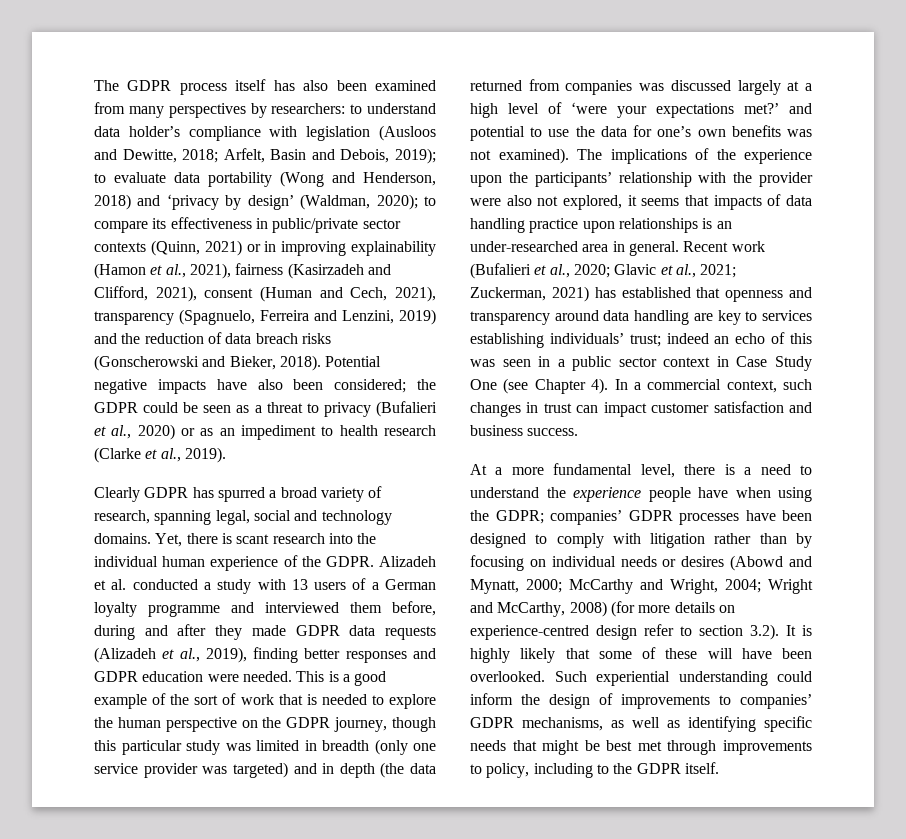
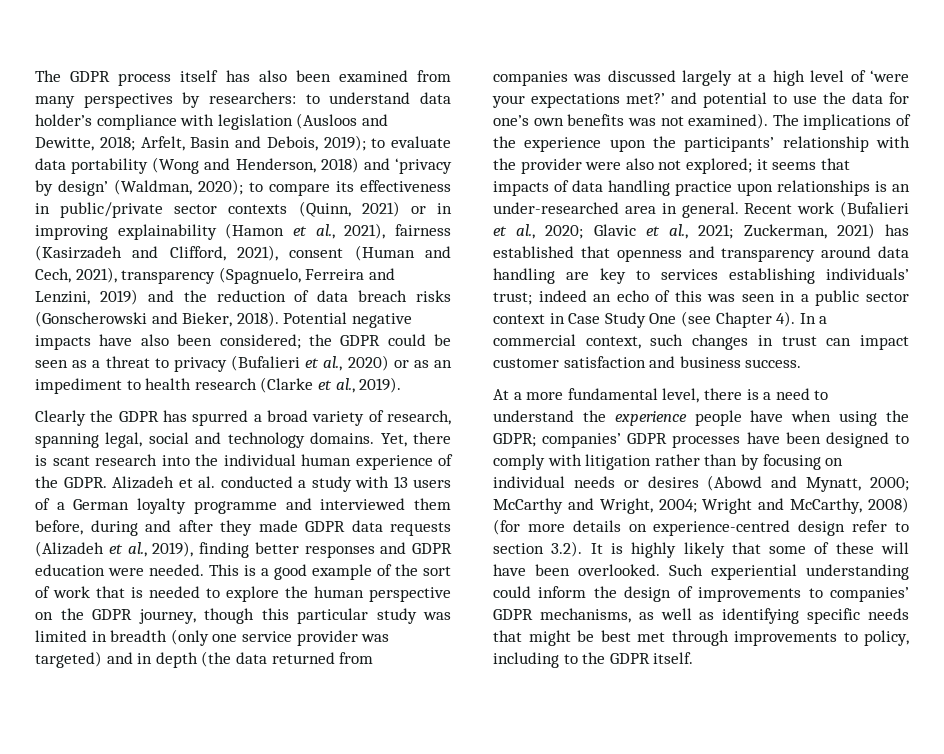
- Clearly GDPR has spurred a broad variety of research, spanning legal, social and technology domains.
+ Clearly the GDPR has spurred a broad variety of research, spanning legal, social and technology domains.
- The implications of the experience upon the participants’ relationship with the provider were also not explored, it seems that impacts of data handling practice upon relationships is an under-researched area in general.
+ The implications of the experience upon the participants’ relationship with the provider were also not explored; it seems that impacts of data handling practice upon relationships is an under-researched area in general.

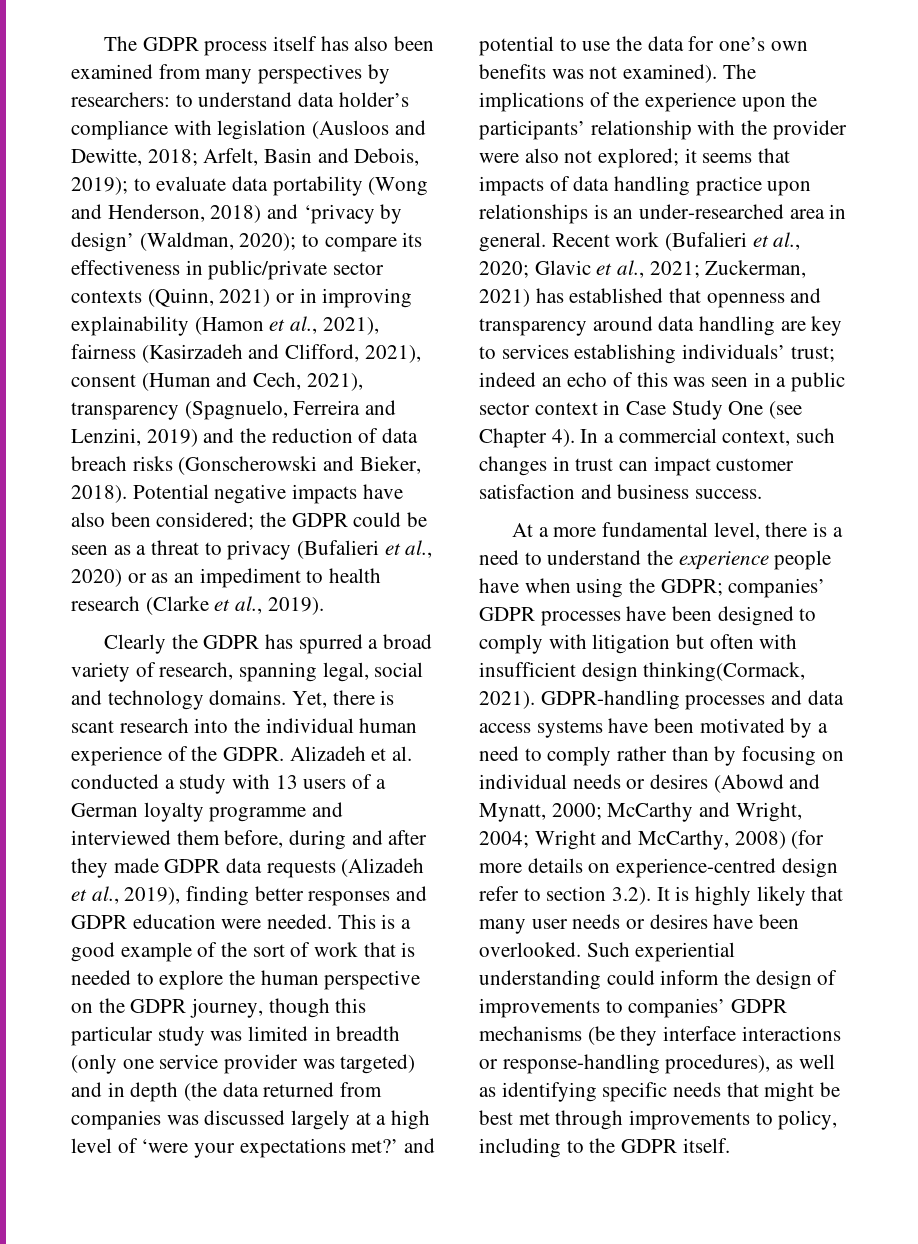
- companies’ GDPR processes have been designed to comply with litigation rather than by focusing on individual needs or desires (Abowd and Mynatt, 2000;
+ companies’ GDPR processes have been designed to comply with litigation but often with insufficient design thinking(Cormack, 2021). GDPR-handling processes and data access systems have been motivated by a need to comply rather than by focusing on individual needs or desires (Abowd and Mynatt, 2000;
- Wright and McCarthy, 2008) (for more details on experience-centred design refer to section 3.2). It is highly likely that some of these will have been overlooked.
+ Wright and McCarthy, 2008) (for more details on experience-centred design refer to section 3.2). It is highly likely that many user needs or desires have been overlooked.
- Such experiential understanding could inform the design of improvements to companies’ GDPR mechanisms, as well as identifying specific needs that might be best met through improvements to policy, including to the GDPR itself.
+ Such experiential understanding could inform the design of improvements to companies’ GDPR mechanisms (be they interface interactions or response-handling procedures), as well as identifying specific needs that might be best met through improvements to policy, including to the GDPR itself.

